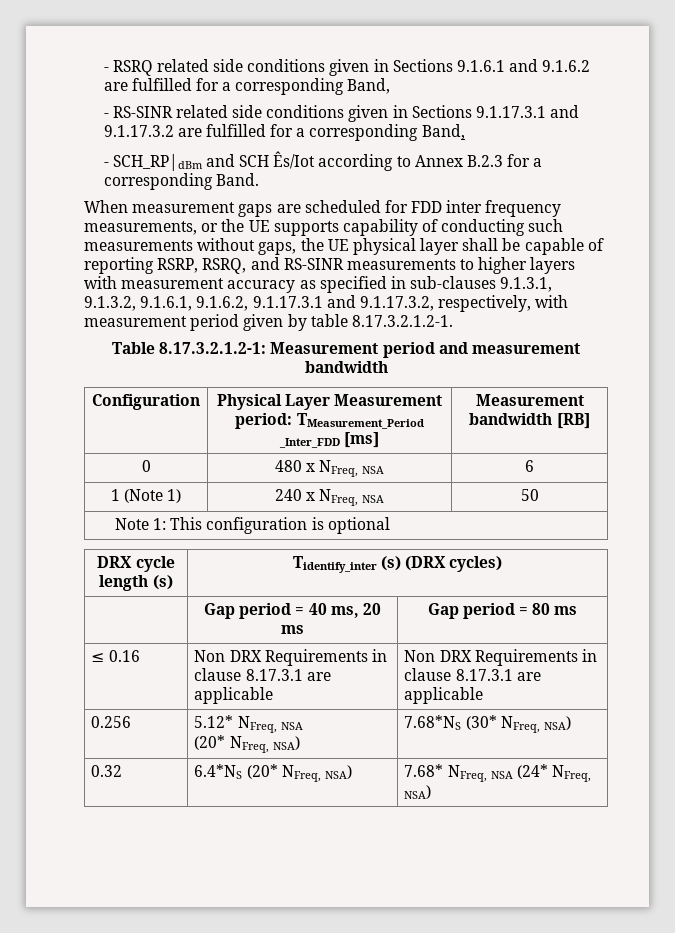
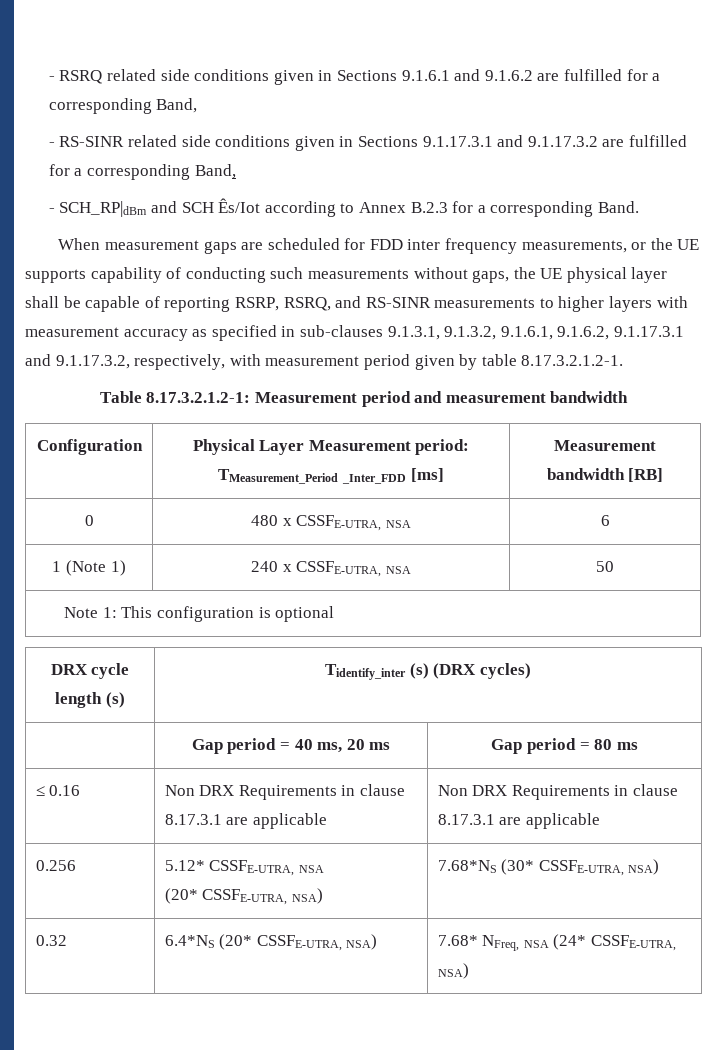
- 0 | 480 x NFreq, NSA | 6
+ 0 | 480 x CSSFE-UTRA, NSA | 6
- 1 (Note 1) | 240 x NFreq, NSA | 50
+ 1 (Note 1) | 240 x CSSFE-UTRA, NSA | 50
- 0.256 | 5.12* NFreq, NSA
- (20* NFreq, NSA) | 7.68*NS (30* NFreq, NSA)
+ 0.256 | 5.12* CSSFE-UTRA, NSA
+ (20* CSSFE-UTRA, NSA) | 7.68*NS (30* CSSFE-UTRA, NSA)
- 0.32 | 6.4*NS (20* NFreq, NSA) | 7.68* NFreq, NSA (24* NFreq, NSA)
+ 0.32 | 6.4*NS (20* CSSFE-UTRA, NSA) | 7.68* NFreq, NSA (24* CSSFE-UTRA, NSA)

